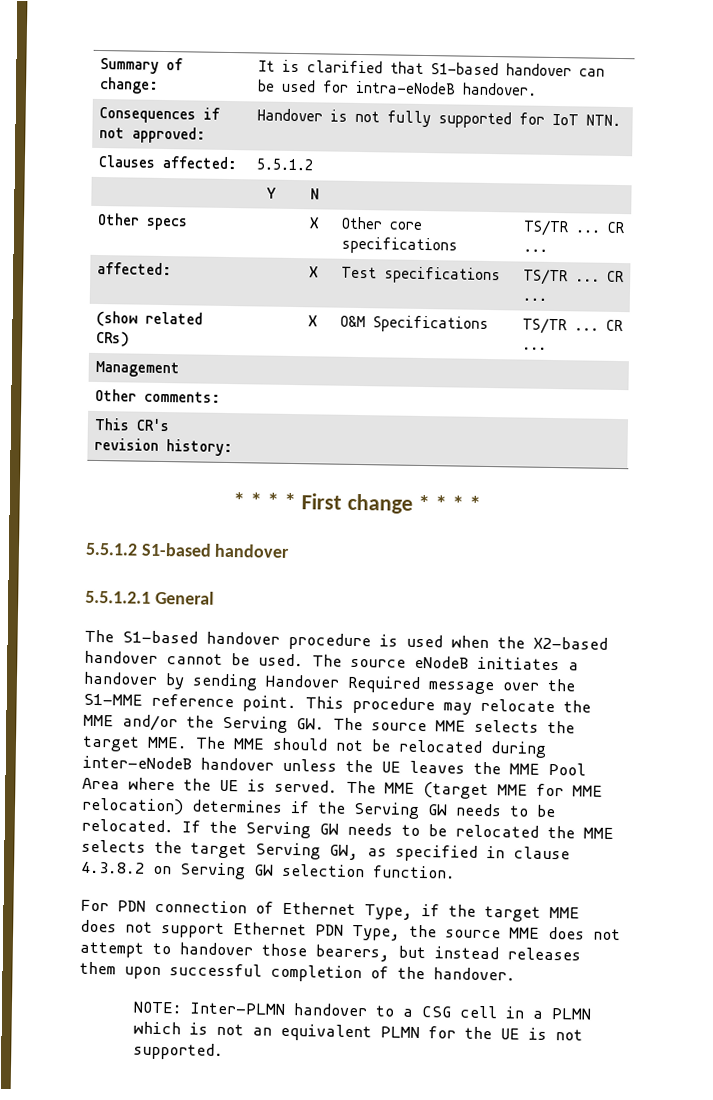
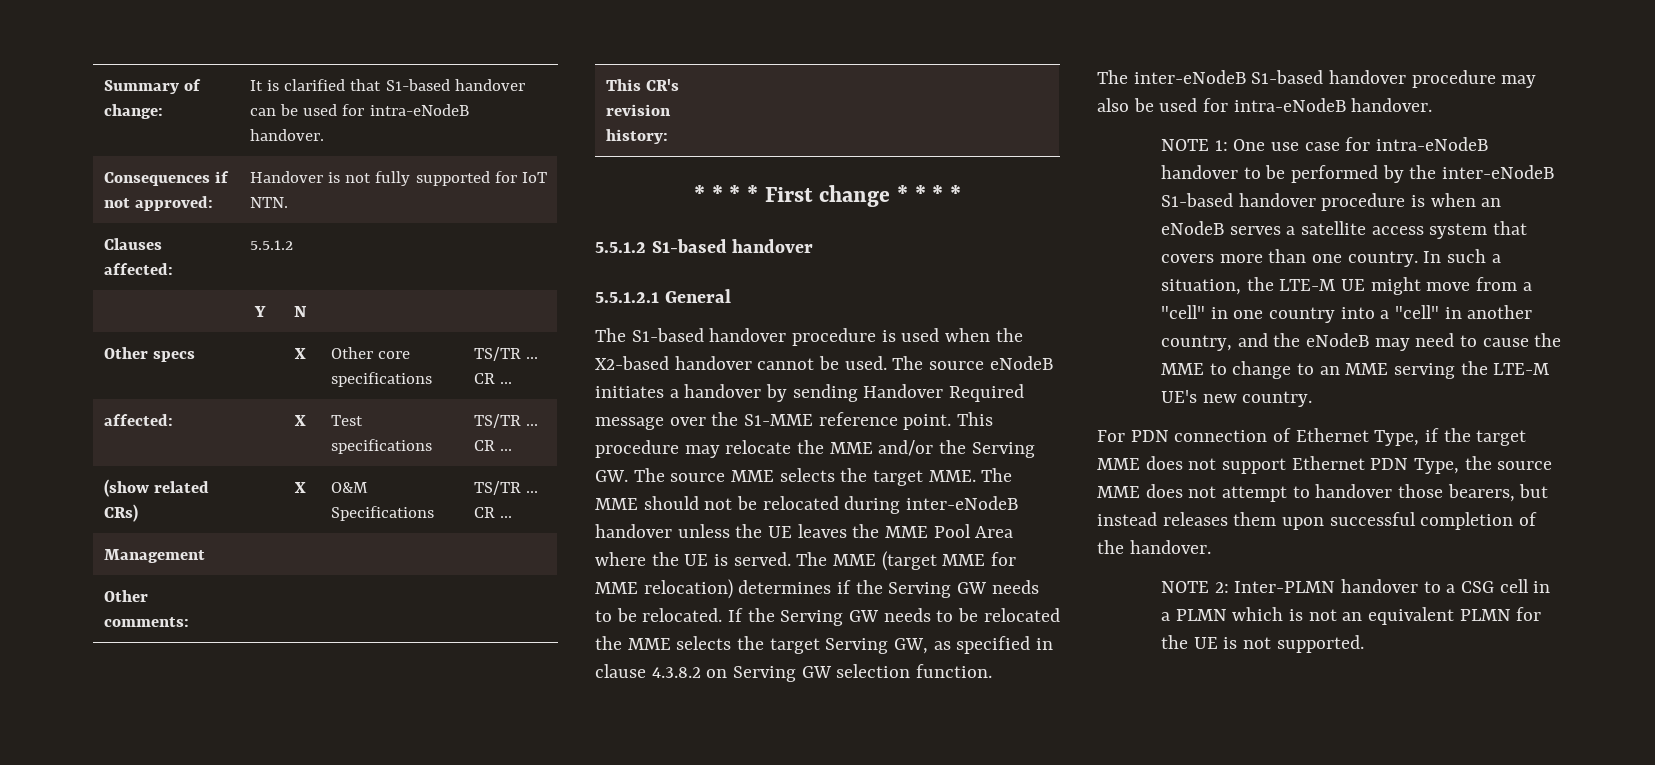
+ The inter-eNodeB S1-based handover procedure may also be used for intra-eNodeB handover.
+ NOTE 1: One use case for intra-eNodeB handover to be performed by the inter-eNodeB S1-based handover procedure is when an eNodeB serves a satellite access system that covers more than one country. In such a situation, the LTE-M UE might move from a "cell" in one country into a "cell" in another country, and the eNodeB may need to cause the MME to change to an MME serving the LTE-M UE's new country.
- NOTE: Inter-PLMN handover to a CSG cell in a PLMN which is not an equivalent PLMN for the UE is not supported.
+ NOTE 2: Inter-PLMN handover to a CSG cell in a PLMN which is not an equivalent PLMN for the UE is not supported.

